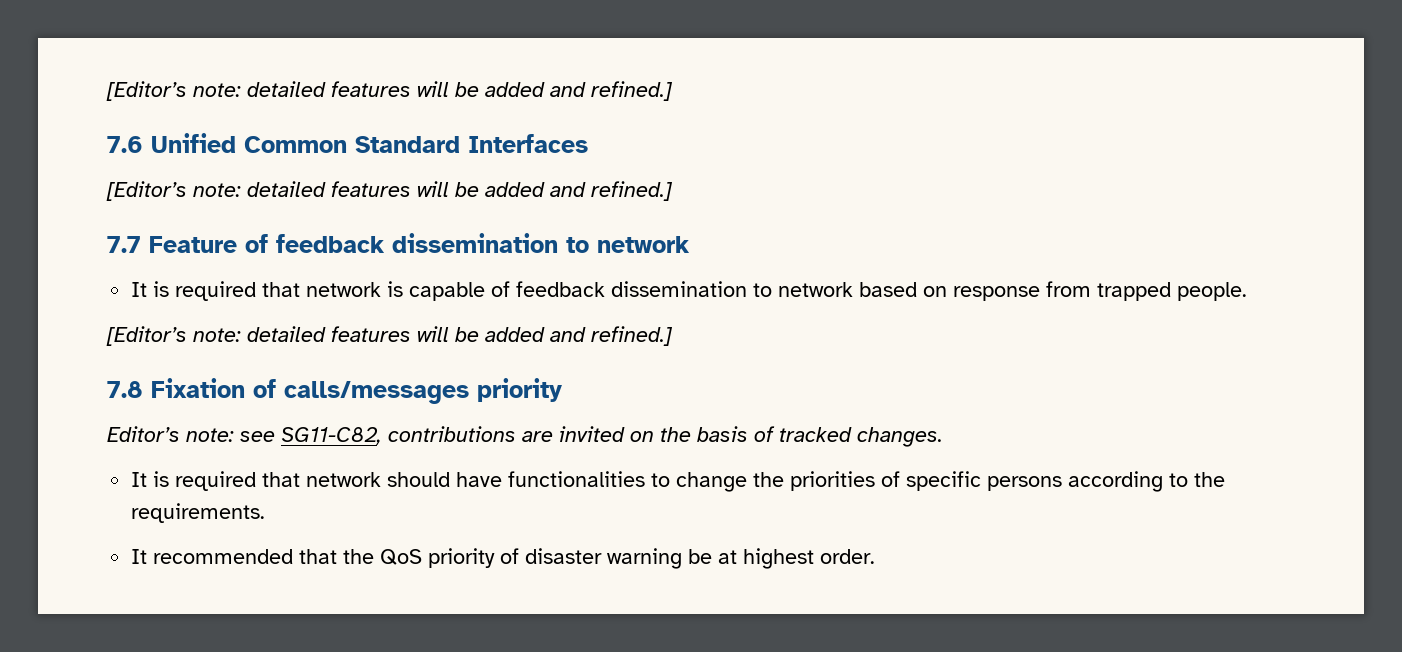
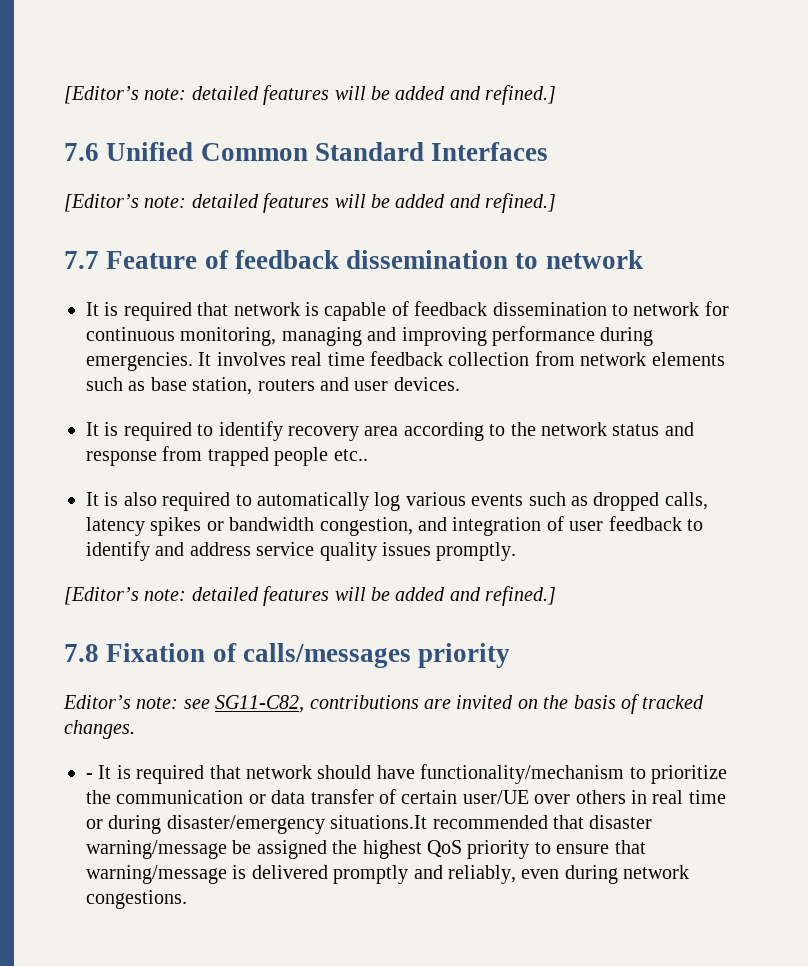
- It is required that network is capable of feedback dissemination to network based on response from trapped people.
+ It is required that network is capable of feedback dissemination to network for continuous monitoring, managing and improving performance during emergencies. It involves real time feedback collection from network elements such as base station, routers and user devices.
+ It is required to identify recovery area according to the network status and response from trapped people etc..
+ It is also required to automatically log various events such as dropped calls, latency spikes or bandwidth congestion, and integration of user feedback to identify and address service quality issues promptly.
- It is required that network should have functionalities to change the priorities of specific persons according to the requirements.
- It recommended that the QoS priority of disaster warning be at highest order.
+ - It is required that network should have functionality/mechanism to prioritize the communication or data transfer of certain user/UE over others in real time or during disaster/emergency situations.It recommended that disaster warning/message be assigned the highest QoS priority to ensure that warning/message is delivered promptly and reliably, even during network congestions.

